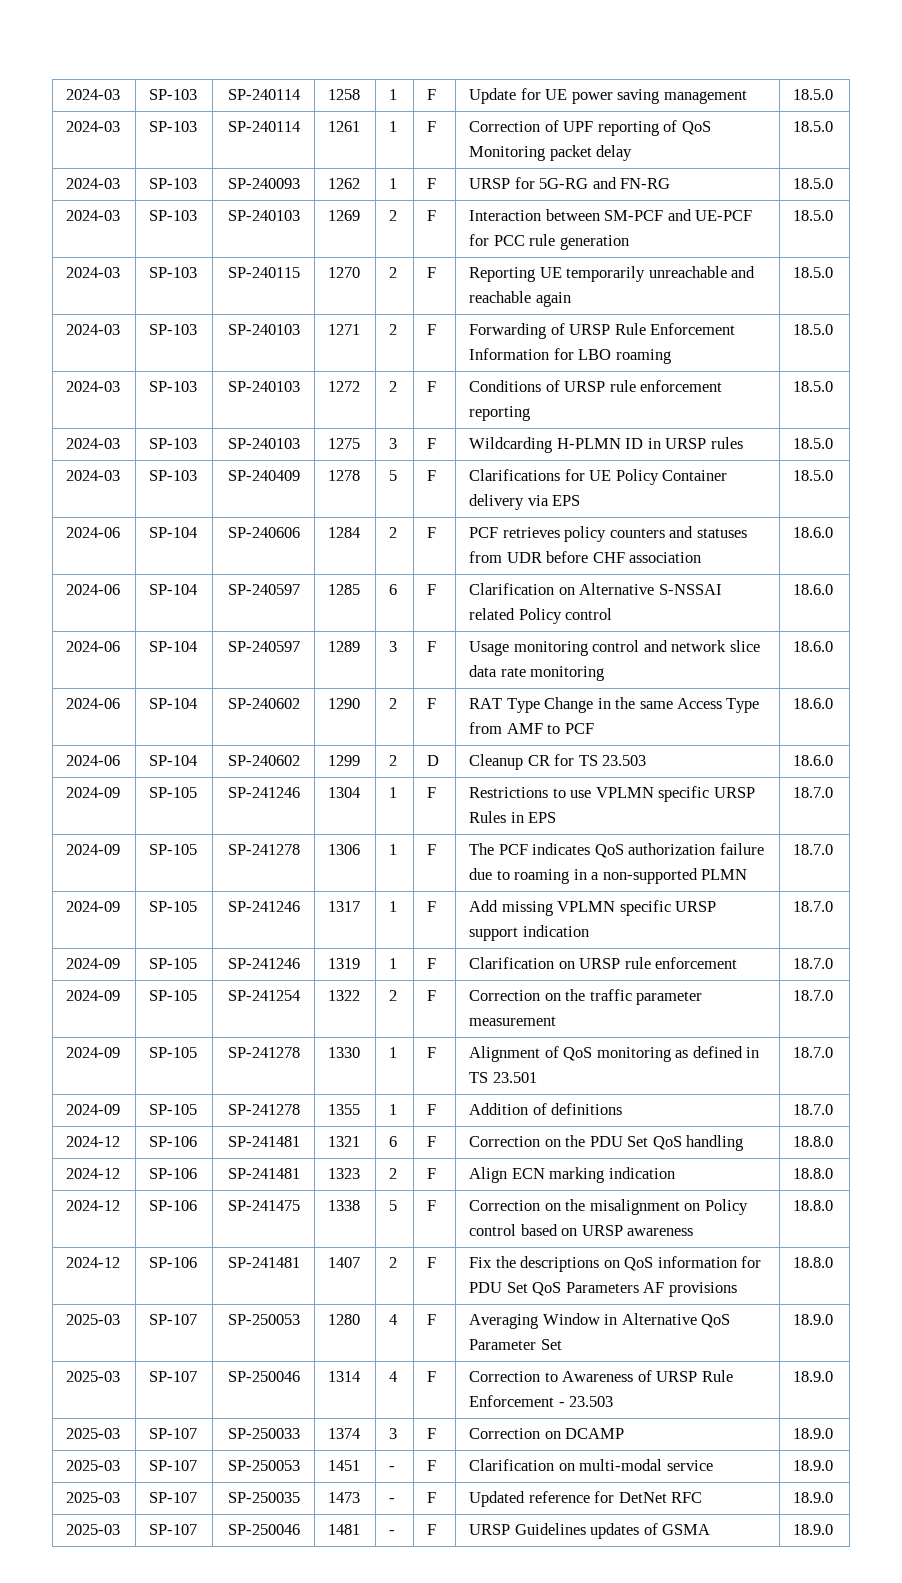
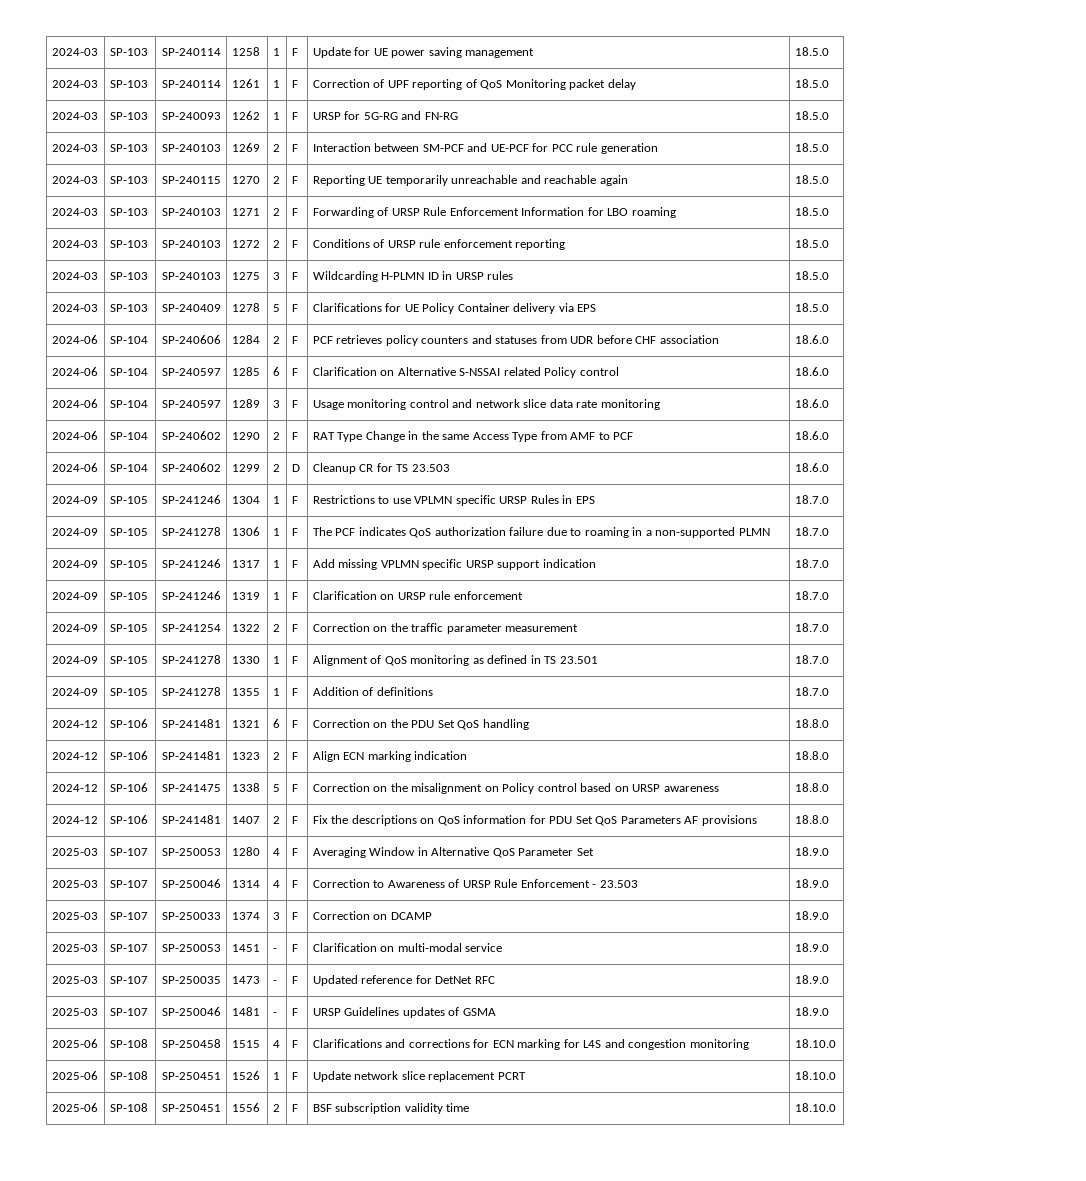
+ 2025-06 | SP-108 | SP-250458 | 1515 | 4 | F | Clarifications and corrections for ECN marking for L4S and congestion monitoring | 18.10.0
+ 2025-06 | SP-108 | SP-250451 | 1526 | 1 | F | Update network slice replacement PCRT | 18.10.0
+ 2025-06 | SP-108 | SP-250451 | 1556 | 2 | F | BSF subscription validity time | 18.10.0

